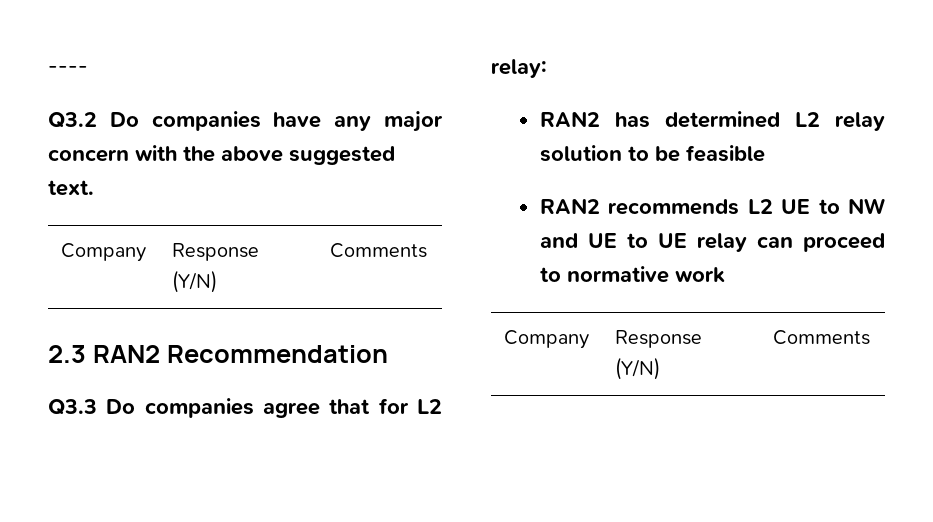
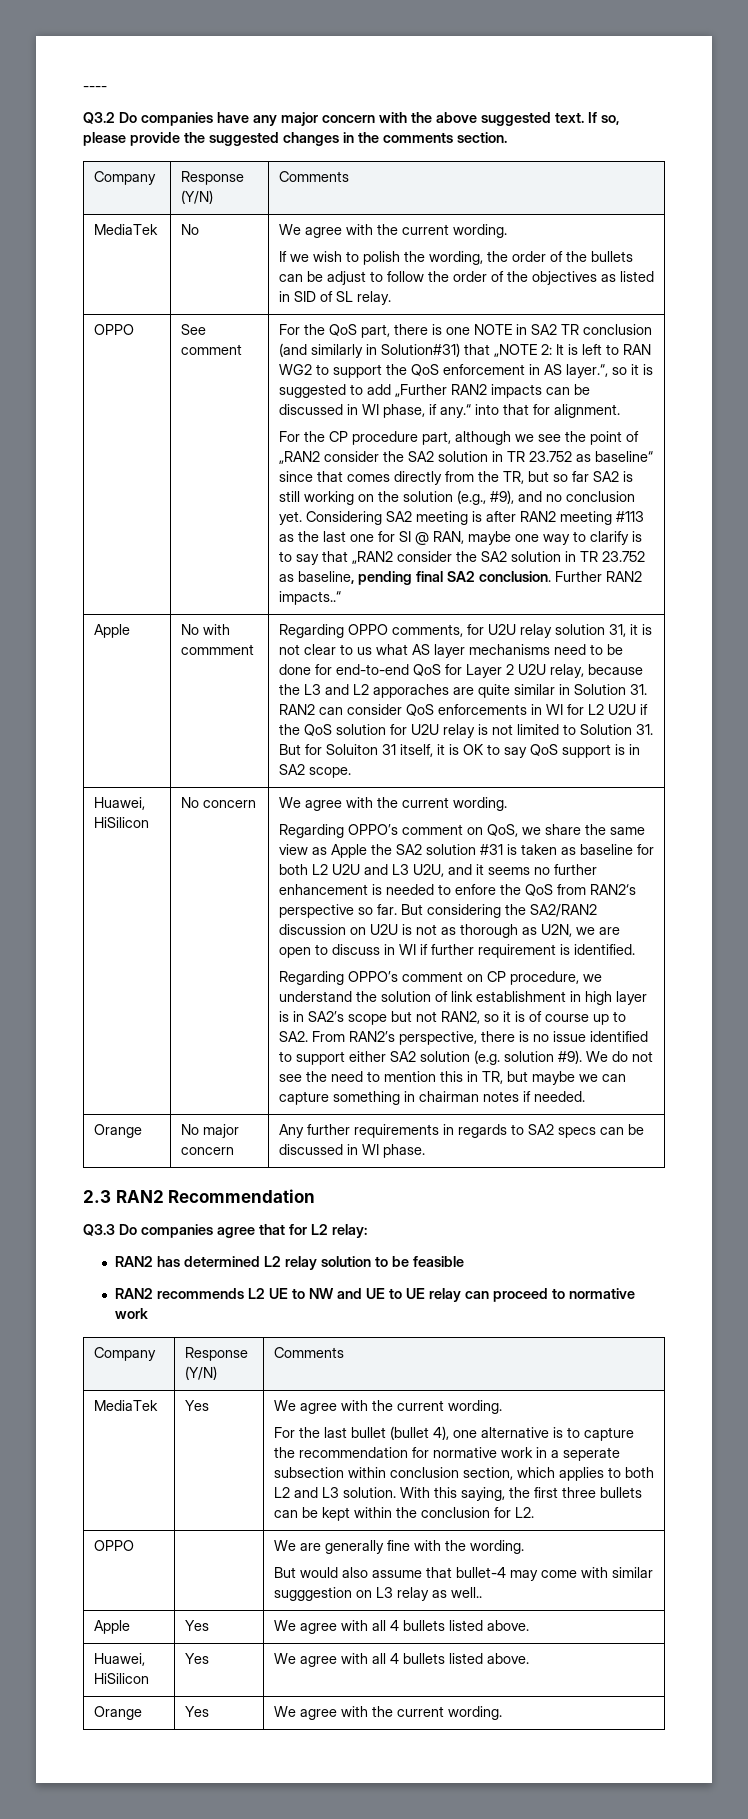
- Q3.2 Do companies have any major concern with the above suggested text.
+ Q3.2 Do companies have any major concern with the above suggested text. If so, please provide the suggested changes in the comments section.
  Company | Response (Y/N) | Comments
+ MediaTek | No | We agree with the current wording.
+ If we wish to polish the wording, the order of the bullets can be adjust to follow the order of the objectives as listed in SID of SL relay.
+ OPPO | See comment | For the QoS part, there is one NOTE in SA2 TR conclusion (and similarly in Solution#31) that „NOTE 2: It is left to RAN WG2 to support the QoS enforcement in AS layer.“, so it is suggested to add „Further RAN2 impacts can be discussed in WI phase, if any.“ into that for alignment.
+ For the CP procedure part, although we see the point of „RAN2 consider the SA2 solution in TR 23.752 as baseline“ since that comes directly from the TR, but so far SA2 is still working on the solution (e.g., #9), and no conclusion yet. Considering SA2 meeting is after RAN2 meeting #113 as the last one for SI @ RAN, maybe one way to clarify is to say that „RAN2 consider the SA2 solution in TR 23.752 as baseline, pending final SA2 conclusion. Further RAN2 impacts..“
+ Apple | No with commment | Regarding OPPO comments, for U2U relay solution 31, it is not clear to us what AS layer mechanisms need to be done for end-to-end QoS for Layer 2 U2U relay, because the L3 and L2 apporaches are quite similar in Solution 31. RAN2 can consider QoS enforcements in WI for L2 U2U if the QoS solution for U2U relay is not limited to Solution 31. But for Soluiton 31 itself, it is OK to say QoS support is in SA2 scope.
+ Huawei, HiSilicon | No concern | We agree with the current wording.
+ Regarding OPPO’s comment on QoS, we share the same view as Apple the SA2 solution #31 is taken as baseline for both L2 U2U and L3 U2U, and it seems no further enhancement is needed to enfore the QoS from RAN2‘s perspective so far. But considering the SA2/RAN2 discussion on U2U is not as thorough as U2N, we are open to discuss in WI if further requirement is identified.
+ Regarding OPPO’s comment on CP procedure, we understand the solution of link establishment in high layer is in SA2’s scope but not RAN2, so it is of course up to SA2. From RAN2’s perspective, there is no issue identified to support either SA2 solution (e.g. solution #9). We do not see the need to mention this in TR, but maybe we can capture something in chairman notes if needed.
+ Orange | No major concern | Any further requirements in regards to SA2 specs can be discussed in WI phase.
+ MediaTek | Yes | We agree with the current wording.
+ For the last bullet (bullet 4), one alternative is to capture the recommendation for normative work in a seperate subsection within conclusion section, which applies to both L2 and L3 solution. With this saying, the first three bullets can be kept within the conclusion for L2.
+ OPPO | | We are generally fine with the wording.
+ But would also assume that bullet-4 may come with similar sugggestion on L3 relay as well..
+ Apple | Yes | We agree with all 4 bullets listed above.
+ Huawei, HiSilicon | Yes | We agree with all 4 bullets listed above.
+ Orange | Yes | We agree with the current wording.

